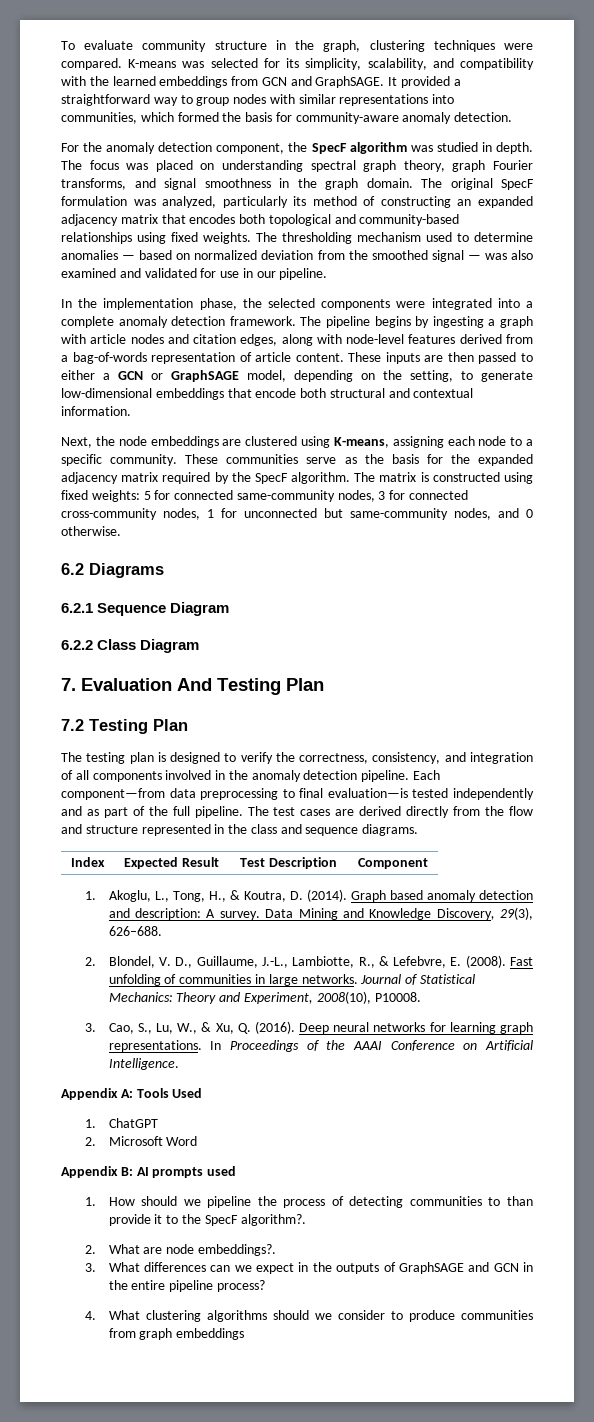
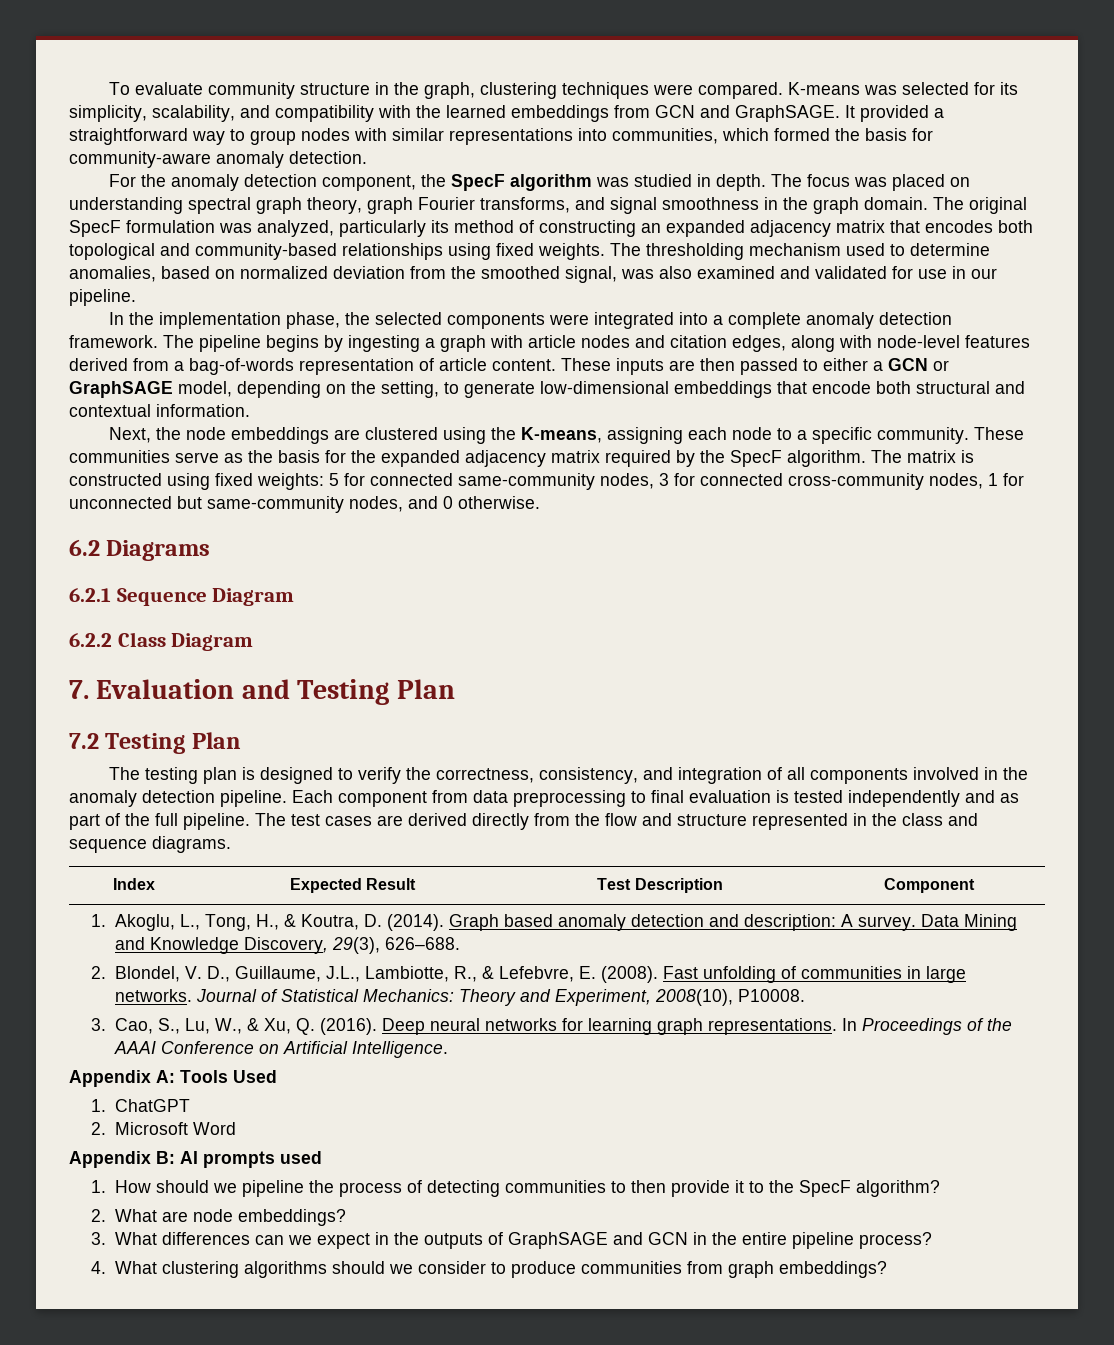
- The thresholding mechanism used to determine anomalies — based on normalized deviation from the smoothed signal — was also examined and validated for use in our pipeline.
+ The thresholding mechanism used to determine anomalies, based on normalized deviation from the smoothed signal, was also examined and validated for use in our pipeline.
- Next, the node embeddings are clustered using K-means, assigning each node to a specific community.
+ Next, the node embeddings are clustered using the K-means, assigning each node to a specific community.
- 7. Evaluation And Testing Plan
+ 7. Evaluation and Testing Plan
- Each component—from data preprocessing to final evaluation—is tested independently and as part of the full pipeline.
+ Each component from data preprocessing to final evaluation is tested independently and as part of the full pipeline.
- 2. Blondel, V. D., Guillaume, J.-L., Lambiotte, R., & Lefebvre, E. (2008).
+ 2. Blondel, V. D., Guillaume, J.L., Lambiotte, R., & Lefebvre, E. (2008).
- 1. How should we pipeline the process of detecting communities to than provide it to the SpecF algorithm?.
+ 1. How should we pipeline the process of detecting communities to then provide it to the SpecF algorithm?
- 2. What are node embeddings?.
+ 2. What are node embeddings?
- 4. What clustering algorithms should we consider to produce communities from graph embeddings
+ 4. What clustering algorithms should we consider to produce communities from graph embeddings?

